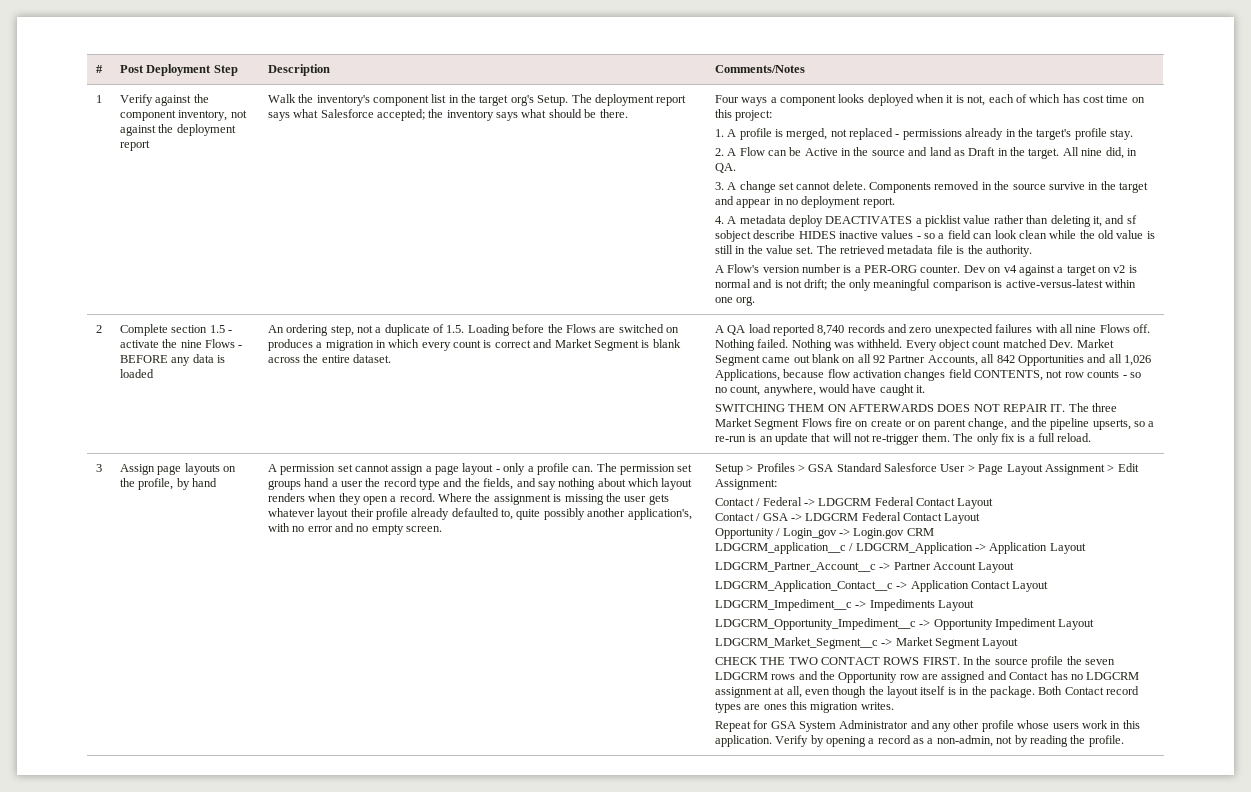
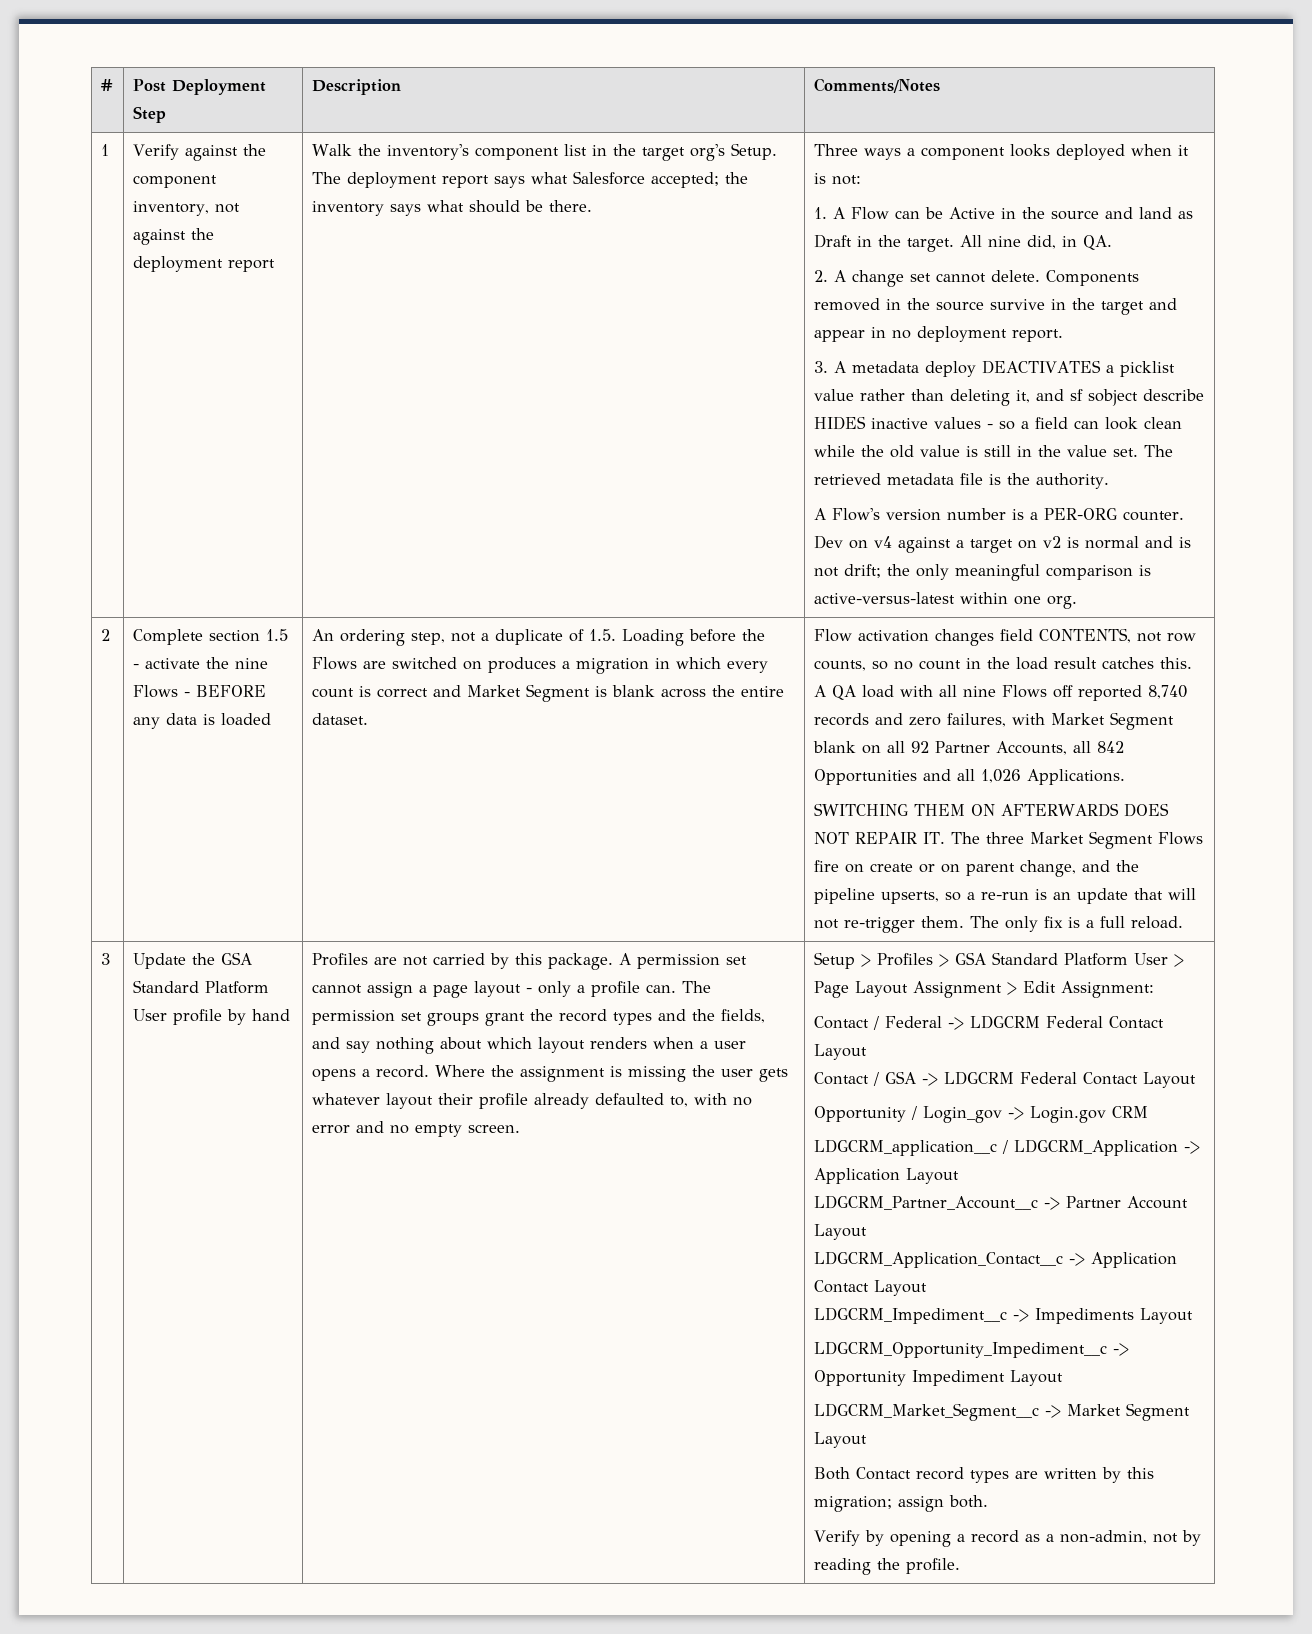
- Four ways a component looks deployed when it is not, each of which has cost time on this project:
- 1. A profile is merged, not replaced - permissions already in the target's profile stay.
- 2. A Flow can be Active in the source and land as Draft in the target.
+ Three ways a component looks deployed when it is not:
+ 1. A Flow can be Active in the source and land as Draft in the target.
- 3. A change set cannot delete.
+ 2. A change set cannot delete.
- 4. A metadata deploy DEACTIVATES a picklist value rather than deleting it, and sf sobject describe HIDES inactive values - so a field can look clean while the old value is still in the value set.
+ 3. A metadata deploy DEACTIVATES a picklist value rather than deleting it, and sf sobject describe HIDES inactive values - so a field can look clean while the old value is still in the value set.
- A QA load reported 8,740 records and zero unexpected failures with all nine Flows off. Nothing failed. Nothing was withheld. Every object count matched Dev. Market Segment came out blank on all 92 Partner Accounts, all 842 Opportunities and all 1,026 Applications, because flow activation changes field CONTENTS, not row counts - so no count, anywhere, would have caught it.
+ Flow activation changes field CONTENTS, not row counts, so no count in the load result catches this. A QA load with all nine Flows off reported 8,740 records and zero failures, with Market Segment blank on all 92 Partner Accounts, all 842 Opportunities and all 1,026 Applications.
- Assign page layouts on the profile, by hand | A permission set cannot assign a page layout - only a profile can.
+ Update the GSA Standard Platform User profile by hand | Profiles are not carried by this package. A permission set cannot assign a page layout - only a profile can.
- The permission set groups hand a user the record type and the fields, and say nothing about which layout renders when they open a record.
+ The permission set groups grant the record types and the fields, and say nothing about which layout renders when a user opens a record.
- Where the assignment is missing the user gets whatever layout their profile already defaulted to, quite possibly another application's, with no error and no empty screen.
+ Where the assignment is missing the user gets whatever layout their profile already defaulted to, with no error and no empty screen.
- Setup > Profiles > GSA Standard Salesforce User > Page Layout Assignment > Edit Assignment:
+ Setup > Profiles > GSA Standard Platform User > Page Layout Assignment > Edit Assignment:
- CHECK THE TWO CONTACT ROWS FIRST. In the source profile the seven LDGCRM rows and the Opportunity row are assigned and Contact has no LDGCRM assignment at all, even though the layout itself is in the package. Both Contact record types are ones this migration writes.
- Repeat for GSA System Administrator and any other profile whose users work in this application. Verify by opening a record as a non-admin, not by reading the profile.
+ Both Contact record types are written by this migration; assign both.
+ Verify by opening a record as a non-admin, not by reading the profile.

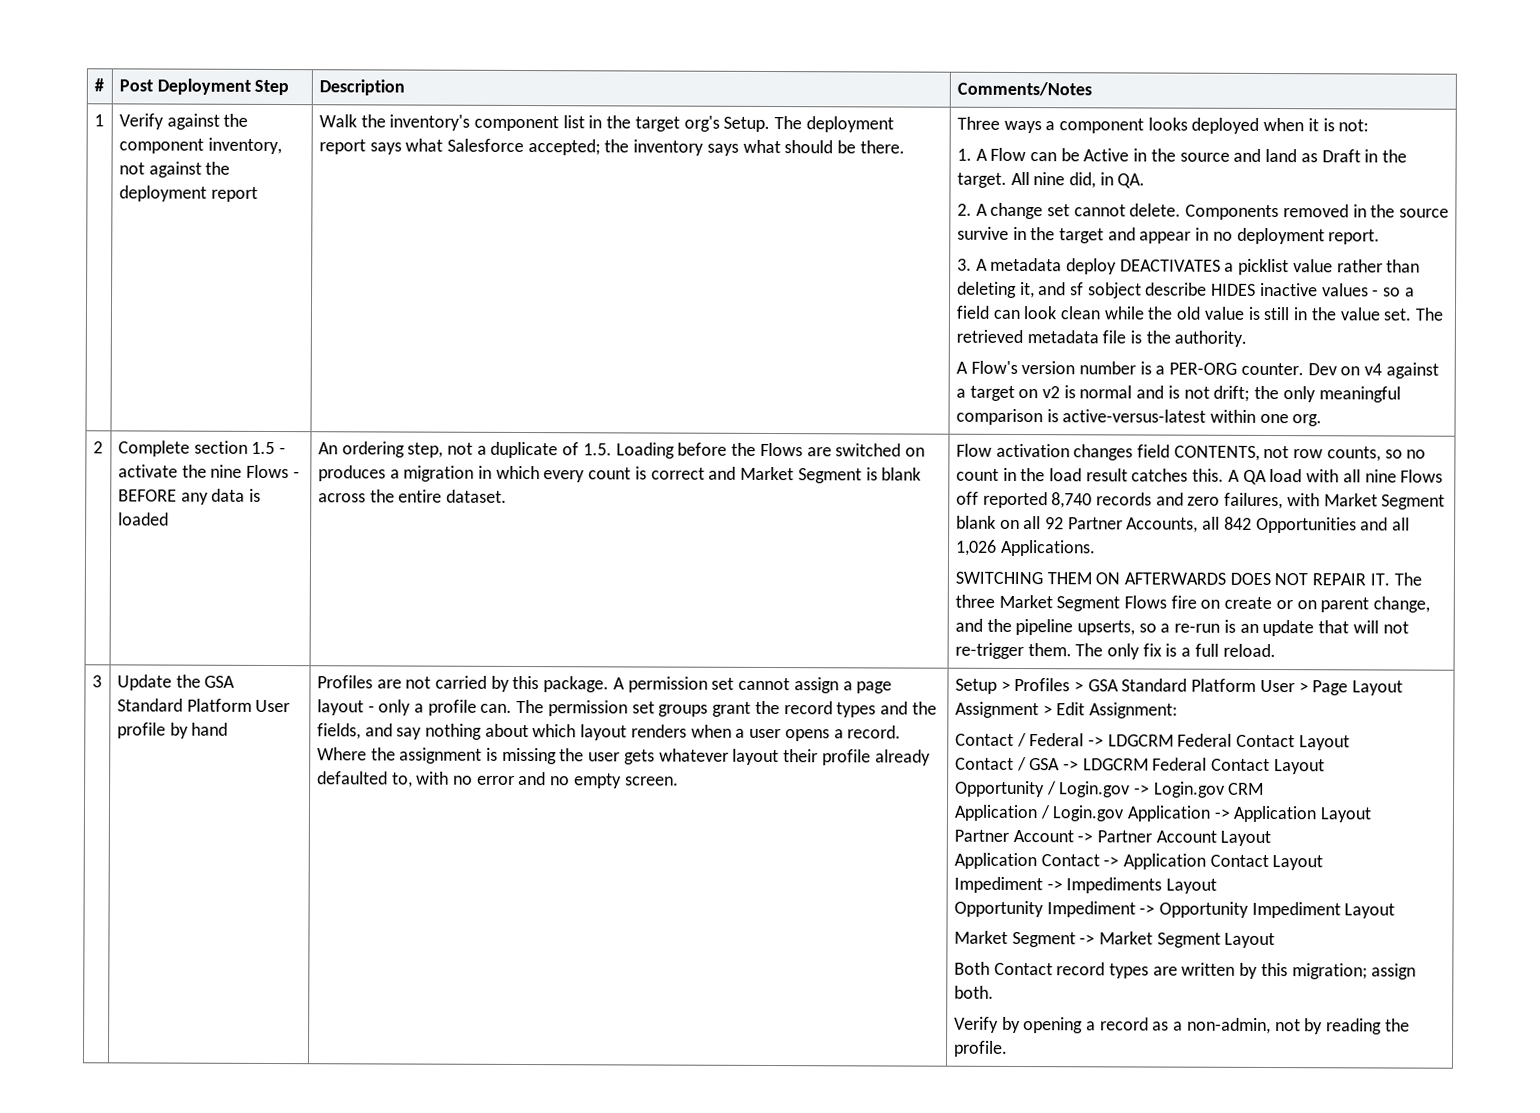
- Opportunity / Login_gov -> Login.gov CRM
+ Opportunity / Login.gov -> Login.gov CRM
- LDGCRM_application__c / LDGCRM_Application -> Application Layout
+ Application / Login.gov Application -> Application Layout
- LDGCRM_Partner_Account__c -> Partner Account Layout
+ Partner Account -> Partner Account Layout
- LDGCRM_Application_Contact__c -> Application Contact Layout
+ Application Contact -> Application Contact Layout
- LDGCRM_Impediment__c -> Impediments Layout
+ Impediment -> Impediments Layout
- LDGCRM_Opportunity_Impediment__c -> Opportunity Impediment Layout
+ Opportunity Impediment -> Opportunity Impediment Layout
- LDGCRM_Market_Segment__c -> Market Segment Layout
+ Market Segment -> Market Segment Layout

